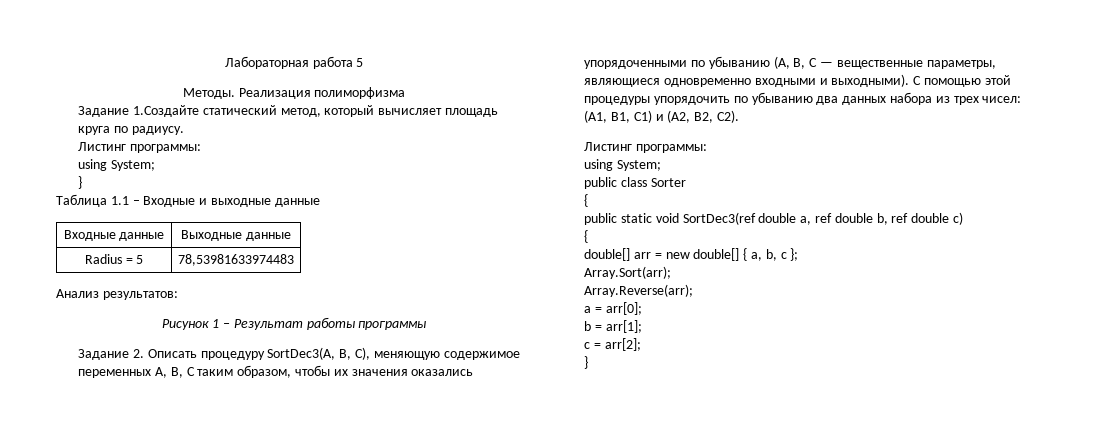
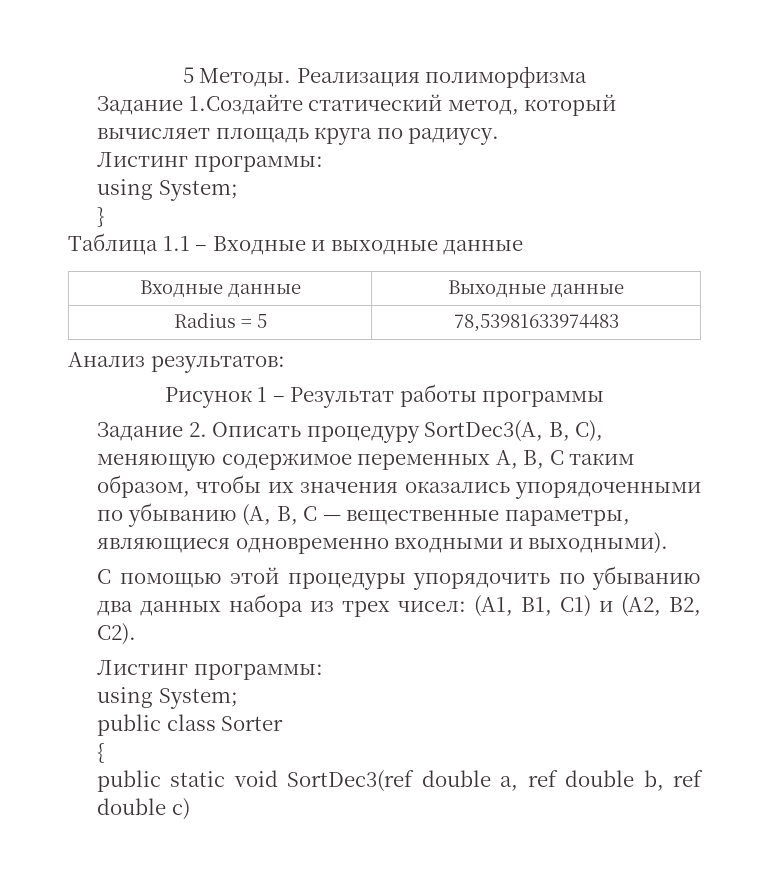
- Лабораторная работа 5
- Методы.
+ 5 Методы.
- Задание 2. Описать процедуру SortDec3(A, B, C), меняющую содержимое переменных A, B, C таким образом, чтобы их значения оказались упорядоченными по убыванию (A, B, C — вещественные параметры, являющиеся одновременно входными и выходными). С помощью этой процедуры упорядочить по убыванию два данных набора из трех чисел: (A1, B1, C1) и (A2, B2, C2).
+ Задание 2. Описать процедуру SortDec3(A, B, C), меняющую содержимое переменных A, B, C таким образом, чтобы их значения оказались упорядоченными по убыванию (A, B, C — вещественные параметры, являющиеся одновременно входными и выходными).
+ С помощью этой процедуры упорядочить по убыванию два данных набора из трех чисел: (A1, B1, C1) и (A2, B2, C2).
  public static void SortDec3(ref double a, ref double b, ref double c)
- {
- double[] arr = new double[] { a, b, c };
- Array.Sort(arr);
- Array.Reverse(arr);
- a = arr[0];
- b = arr[1];
- c = arr[2];
- }

